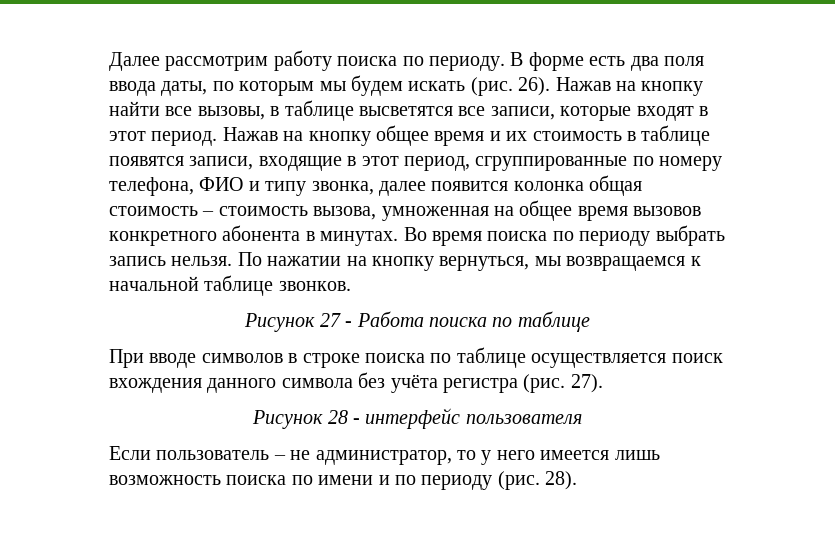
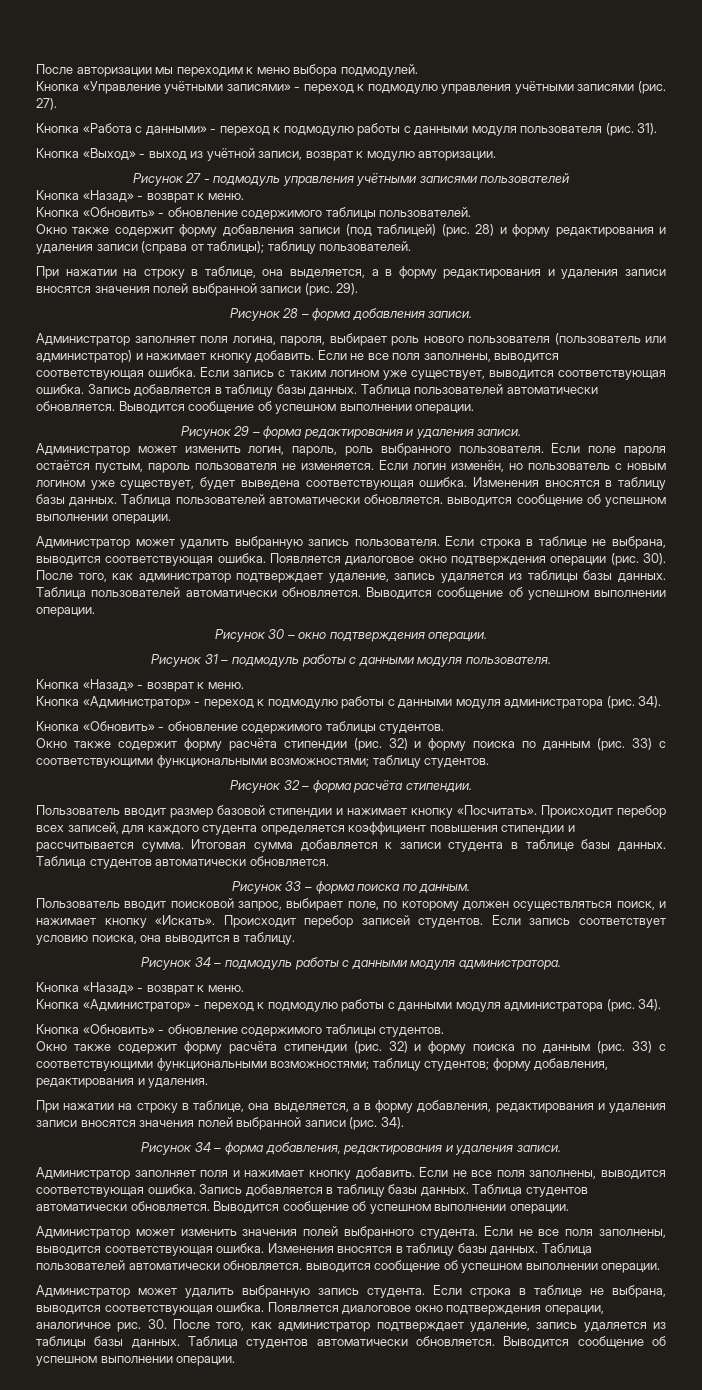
- Далее рассмотрим работу поиска по периоду. В форме есть два поля ввода даты, по которым мы будем искать (рис. 26). Нажав на кнопку найти все вызовы, в таблице высветятся все записи, которые входят в этот период. Нажав на кнопку общее время и их стоимость в таблице появятся записи, входящие в этот период, сгруппированные по номеру телефона, ФИО и типу звонка, далее появится колонка общая стоимость – стоимость вызова, умноженная на общее время вызовов конкретного абонента в минутах. Во время поиска по периоду выбрать запись нельзя. По нажатии на кнопку вернуться, мы возвращаемся к начальной таблице звонков.
- Рисунок 27 - Работа поиска по таблице
- При вводе символов в строке поиска по таблице осуществляется поиск вхождения данного символа без учёта регистра (рис. 27).
- Рисунок 28 - интерфейс пользователя
- Если пользователь – не администратор, то у него имеется лишь возможность поиска по имени и по периоду (рис. 28).
+ После авторизации мы переходим к меню выбора подмодулей.
+ Кнопка «Управление учётными записями» - переход к подмодулю управления учётными записями (рис. 27).
+ Кнопка «Работа с данными» - переход к подмодулю работы с данными модуля пользователя (рис. 31).
+ Кнопка «Выход» - выход из учётной записи, возврат к модулю авторизации.
+ Рисунок 27 - подмодуль управления учётными записями пользователей
+ Кнопка «Назад» - возврат к меню.
+ Кнопка «Обновить» - обновление содержимого таблицы пользователей.
+ Окно также содержит форму добавления записи (под таблицей) (рис. 28) и форму редактирования и удаления записи (справа от таблицы); таблицу пользователей.
+ При нажатии на строку в таблице, она выделяется, а в форму редактирования и удаления записи вносятся значения полей выбранной записи (рис. 29).
+ Рисунок 28 – форма добавления записи.
+ Администратор заполняет поля логина, пароля, выбирает роль нового пользователя (пользователь или администратор) и нажимает кнопку добавить. Если не все поля заполнены, выводится соответствующая ошибка. Если запись с таким логином уже существует, выводится соответствующая ошибка. Запись добавляется в таблицу базы данных. Таблица пользователей автоматически обновляется. Выводится сообщение об успешном выполнении операции.
+ Рисунок 29 – форма редактирования и удаления записи.
+ Администратор может изменить логин, пароль, роль выбранного пользователя. Если поле пароля остаётся пустым, пароль пользователя не изменяется. Если логин изменён, но пользователь с новым логином уже существует, будет выведена соответствующая ошибка. Изменения вносятся в таблицу базы данных. Таблица пользователей автоматически обновляется. выводится сообщение об успешном выполнении операции.
+ Администратор может удалить выбранную запись пользователя. Если строка в таблице не выбрана, выводится соответствующая ошибка. Появляется диалоговое окно подтверждения операции (рис. 30). После того, как администратор подтверждает удаление, запись удаляется из таблицы базы данных. Таблица пользователей автоматически обновляется. Выводится сообщение об успешном выполнении операции.
+ Рисунок 30 – окно подтверждения операции.
+ Рисунок 31 – подмодуль работы с данными модуля пользователя.
+ Кнопка «Назад» - возврат к меню.
+ Кнопка «Администратор» - переход к подмодулю работы с данными модуля администратора (рис. 34).
+ Кнопка «Обновить» - обновление содержимого таблицы студентов.
+ Окно также содержит форму расчёта стипендии (рис. 32) и форму поиска по данным (рис. 33) с соответствующими функциональными возможностями; таблицу студентов.
+ Рисунок 32 – форма расчёта стипендии.
+ Пользователь вводит размер базовой стипендии и нажимает кнопку «Посчитать». Происходит перебор всех записей, для каждого студента определяется коэффициент повышения стипендии и рассчитывается сумма. Итоговая сумма добавляется к записи студента в таблице базы данных. Таблица студентов автоматически обновляется.
+ Рисунок 33 – форма поиска по данным.
+ Пользователь вводит поисковой запрос, выбирает поле, по которому должен осуществляться поиск, и нажимает кнопку «Искать». Происходит перебор записей студентов. Если запись соответствует условию поиска, она выводится в таблицу.
+ Рисунок 34 – подмодуль работы с данными модуля администратора.
+ Кнопка «Назад» - возврат к меню.
+ Кнопка «Администратор» - переход к подмодулю работы с данными модуля администратора (рис. 34).
+ Кнопка «Обновить» - обновление содержимого таблицы студентов.
+ Окно также содержит форму расчёта стипендии (рис. 32) и форму поиска по данным (рис. 33) с соответствующими функциональными возможностями; таблицу студентов; форму добавления, редактирования и удаления.
+ При нажатии на строку в таблице, она выделяется, а в форму добавления, редактирования и удаления записи вносятся значения полей выбранной записи (рис. 34).
+ Рисунок 34 – форма добавления, редактирования и удаления записи.
+ Администратор заполняет поля и нажимает кнопку добавить. Если не все поля заполнены, выводится соответствующая ошибка. Запись добавляется в таблицу базы данных. Таблица студентов автоматически обновляется. Выводится сообщение об успешном выполнении операции.
+ Администратор может изменить значения полей выбранного студента. Если не все поля заполнены, выводится соответствующая ошибка. Изменения вносятся в таблицу базы данных. Таблица пользователей автоматически обновляется. выводится сообщение об успешном выполнении операции.
+ Администратор может удалить выбранную запись студента. Если строка в таблице не выбрана, выводится соответствующая ошибка. Появляется диалоговое окно подтверждения операции, аналогичное рис. 30. После того, как администратор подтверждает удаление, запись удаляется из таблицы базы данных. Таблица студентов автоматически обновляется. Выводится сообщение об успешном выполнении операции.

